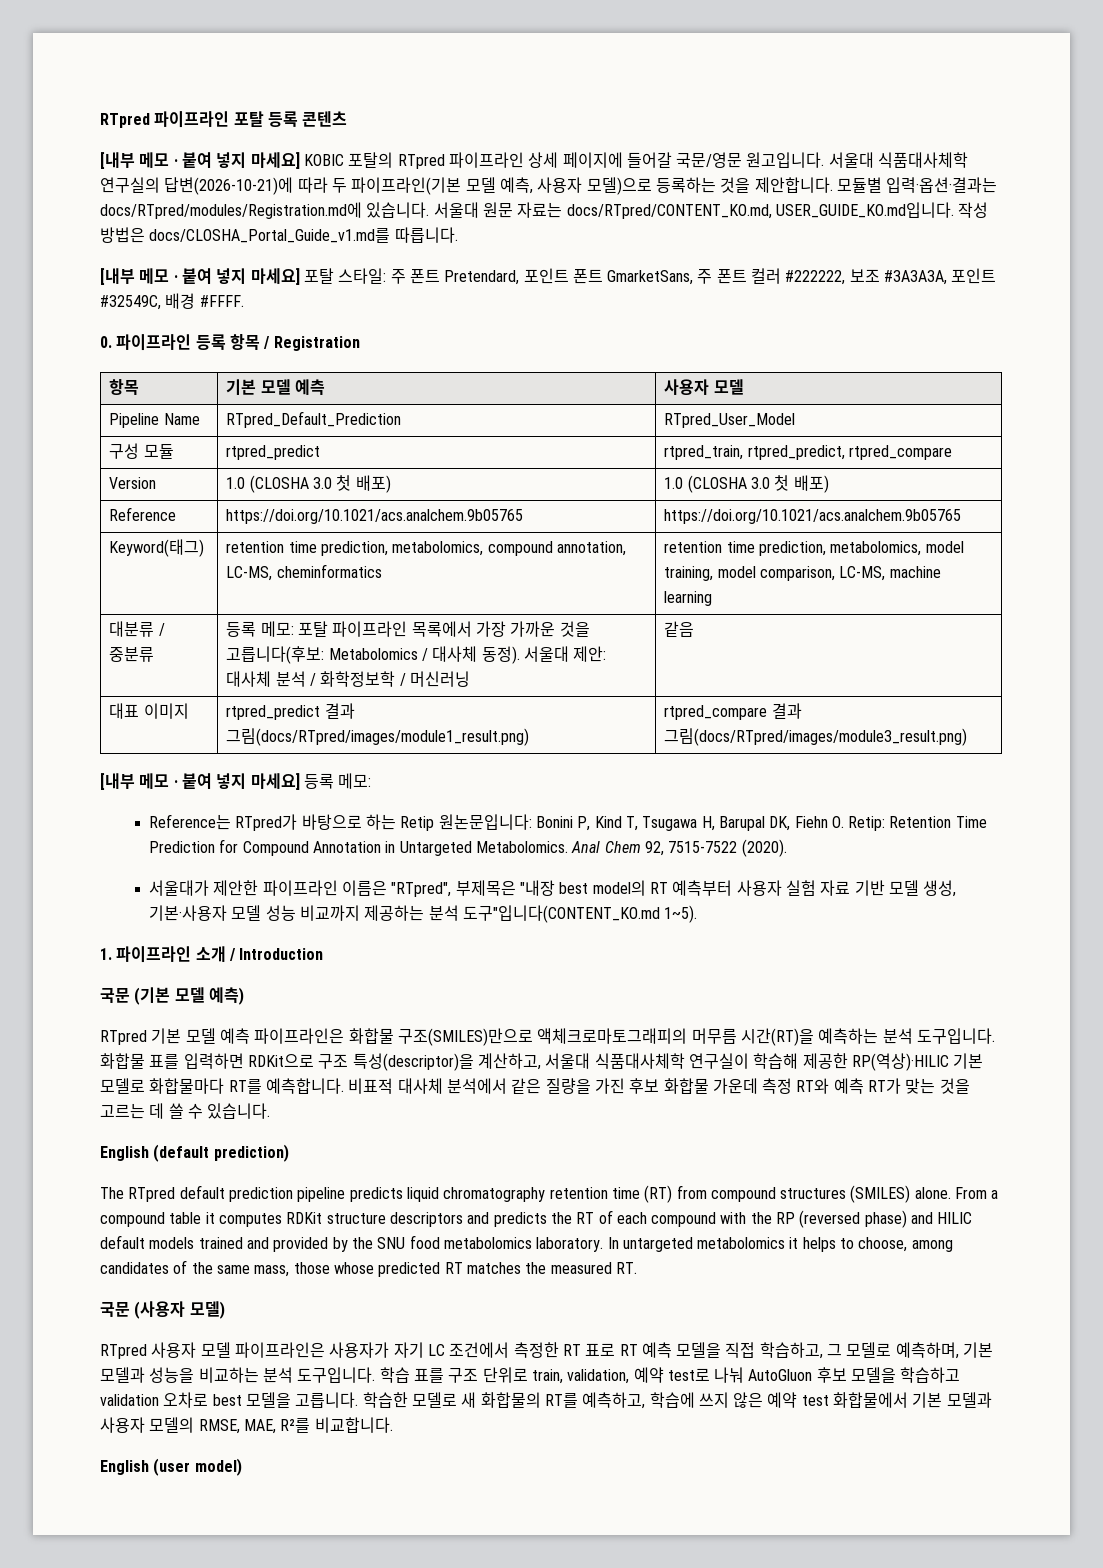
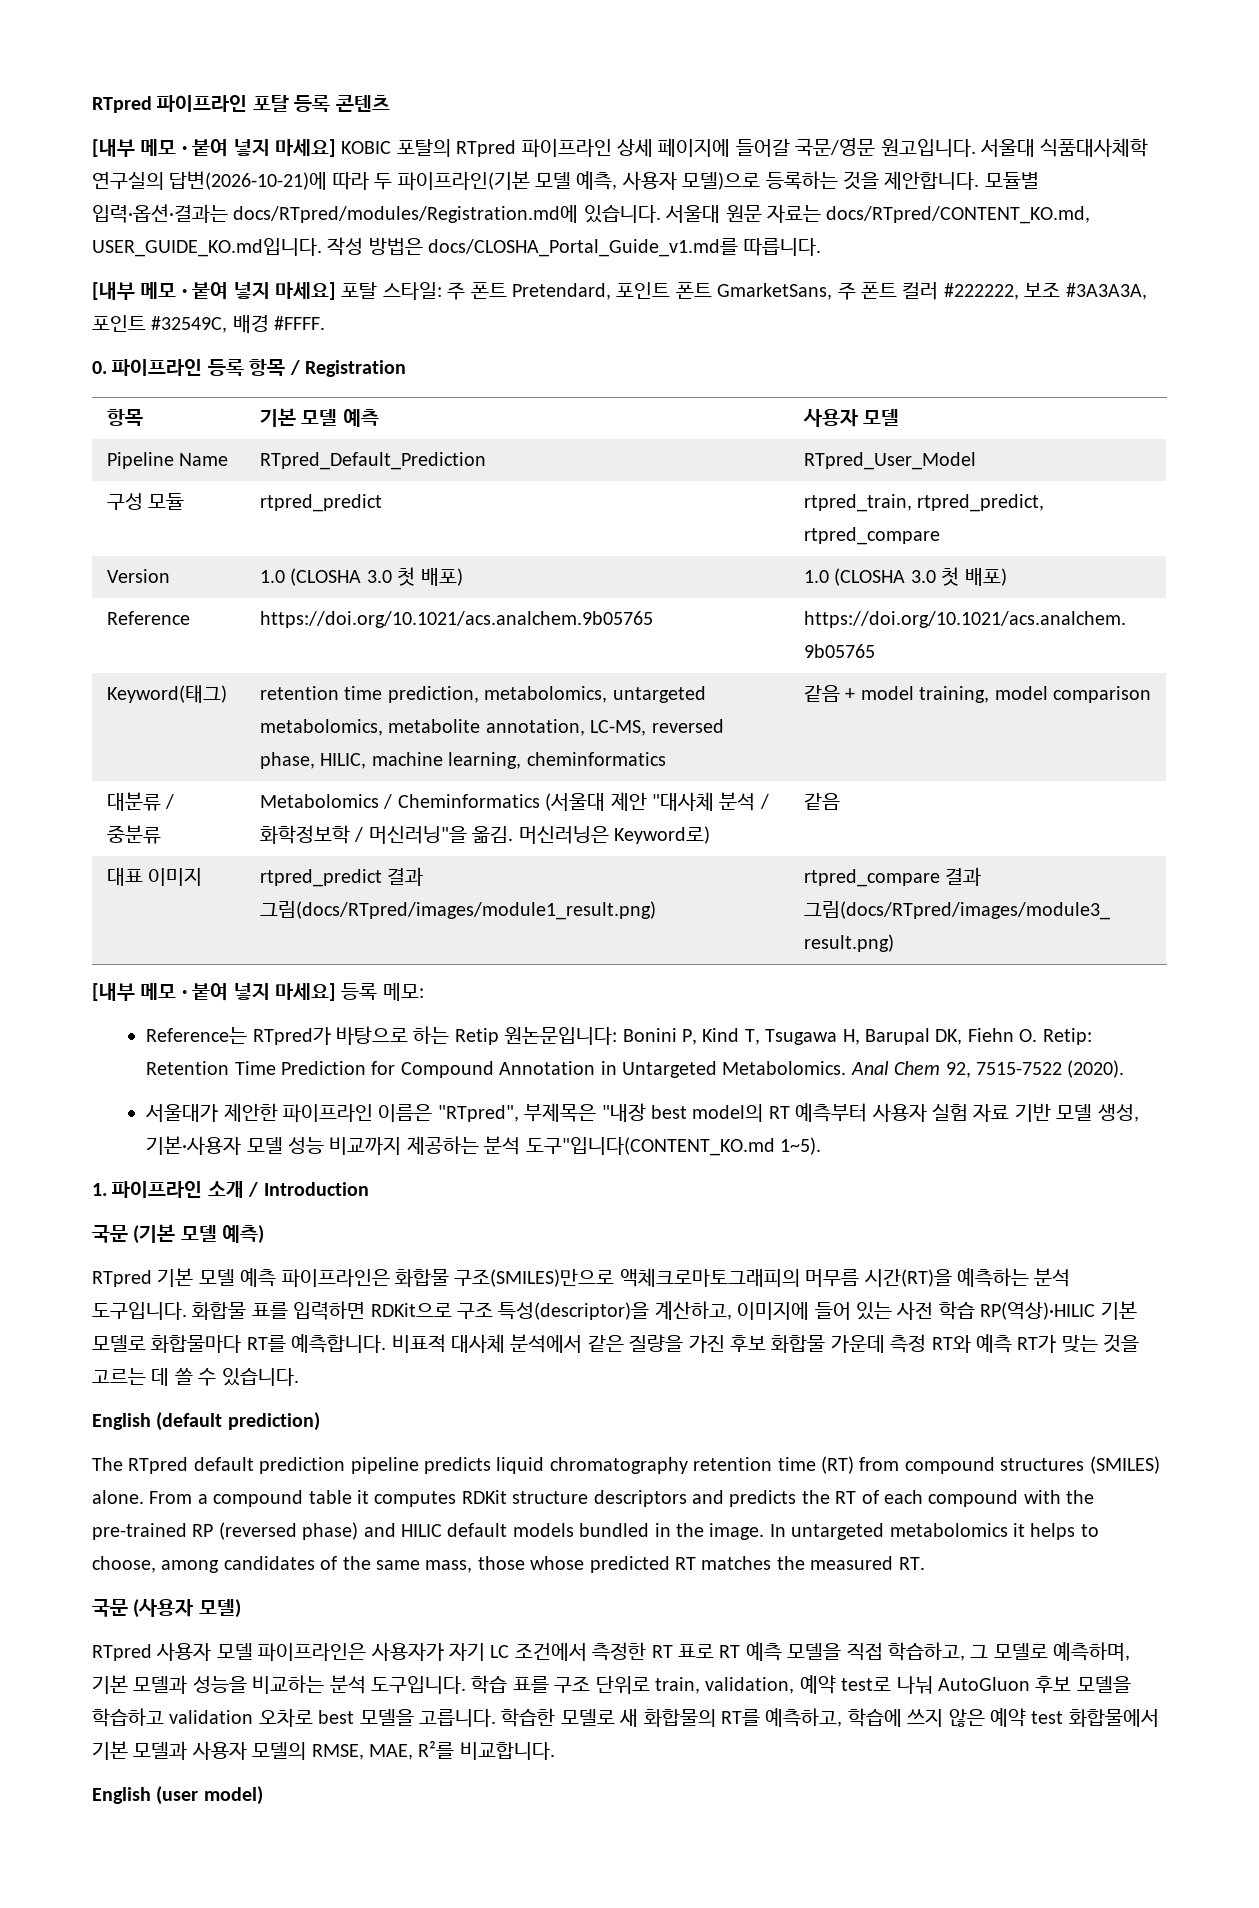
- Keyword(태그) | retention time prediction, metabolomics, compound annotation, LC-MS, cheminformatics | retention time prediction, metabolomics, model training, model comparison, LC-MS, machine learning
- 대분류 / 중분류 | 등록 메모: 포탈 파이프라인 목록에서 가장 가까운 것을 고릅니다(후보: Metabolomics / 대사체 동정). 서울대 제안: 대사체 분석 / 화학정보학 / 머신러닝 | 같음
+ Keyword(태그) | retention time prediction, metabolomics, untargeted metabolomics, metabolite annotation, LC-MS, reversed phase, HILIC, machine learning, cheminformatics | 같음 + model training, model comparison
+ 대분류 / 중분류 | Metabolomics / Cheminformatics (서울대 제안 "대사체 분석 / 화학정보학 / 머신러닝"을 옮김. 머신러닝은 Keyword로) | 같음
- 화합물 표를 입력하면 RDKit으로 구조 특성(descriptor)을 계산하고, 서울대 식품대사체학 연구실이 학습해 제공한 RP(역상)·HILIC 기본 모델로 화합물마다 RT를 예측합니다.
+ 화합물 표를 입력하면 RDKit으로 구조 특성(descriptor)을 계산하고, 이미지에 들어 있는 사전 학습 RP(역상)·HILIC 기본 모델로 화합물마다 RT를 예측합니다.
- From a compound table it computes RDKit structure descriptors and predicts the RT of each compound with the RP (reversed phase) and HILIC default models trained and provided by the SNU food metabolomics laboratory.
+ From a compound table it computes RDKit structure descriptors and predicts the RT of each compound with the pre-trained RP (reversed phase) and HILIC default models bundled in the image.

